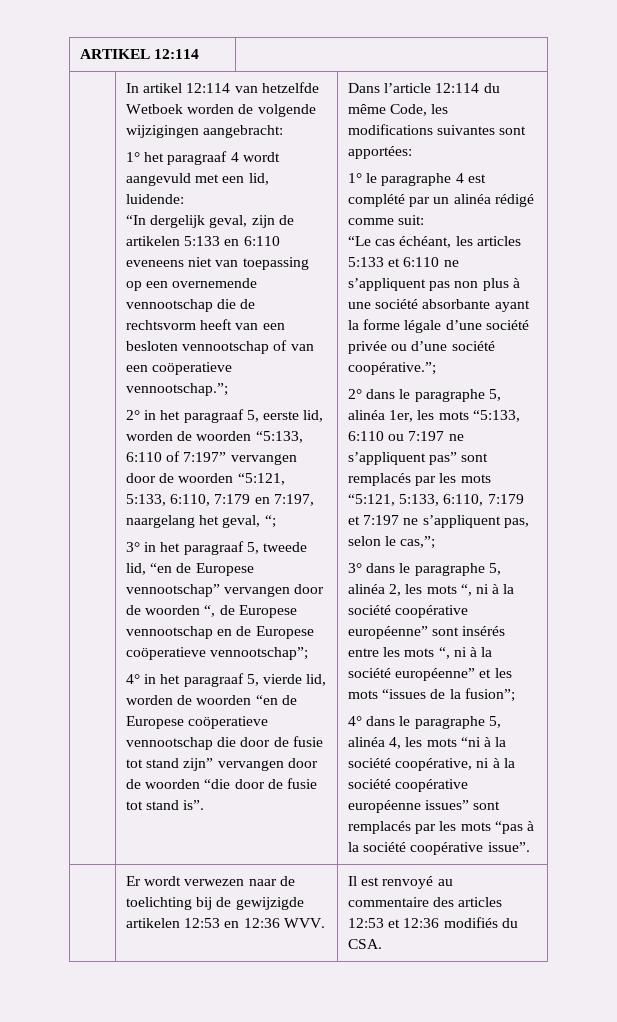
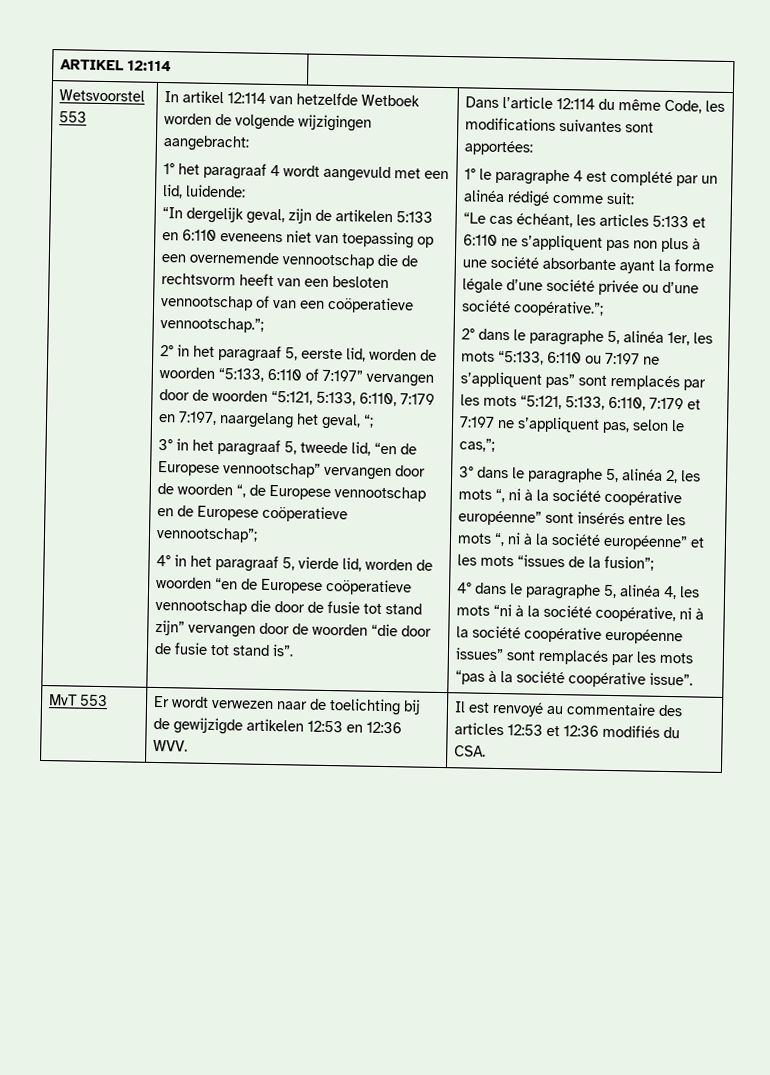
+ Wetsvoorstel 553
- | Er wordt verwezen naar de toelichting bij de gewijzigde artikelen 12:53 en 12:36 WVV. | Il est renvoyé au commentaire des articles 12:53 et 12:36 modifiés du CSA.
+ MvT 553 | Er wordt verwezen naar de toelichting bij de gewijzigde artikelen 12:53 en 12:36 WVV. | Il est renvoyé au commentaire des articles 12:53 et 12:36 modifiés du CSA.

